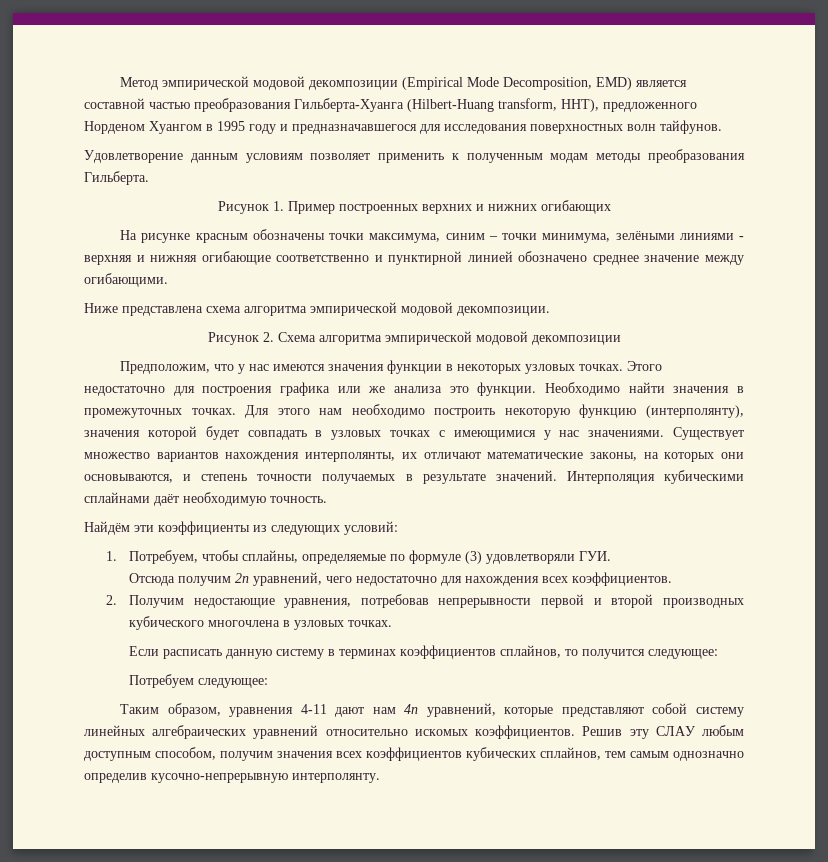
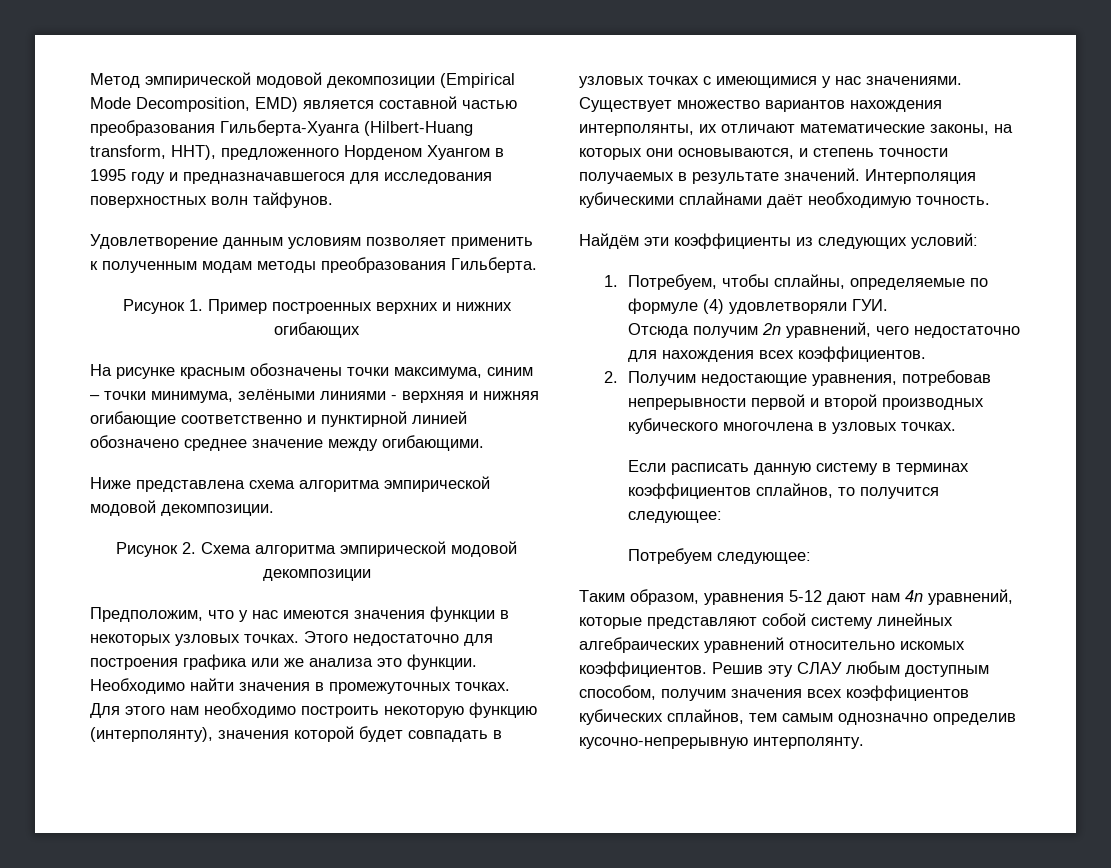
- 1. Потребуем, чтобы сплайны, определяемые по формуле (3) удовлетворяли ГУИ.
+ 1. Потребуем, чтобы сплайны, определяемые по формуле (4) удовлетворяли ГУИ.
- Таким образом, уравнения 4-11 дают нам 4n уравнений, которые представляют собой систему линейных алгебраических уравнений относительно искомых коэффициентов.
+ Таким образом, уравнения 5-12 дают нам 4n уравнений, которые представляют собой систему линейных алгебраических уравнений относительно искомых коэффициентов.

